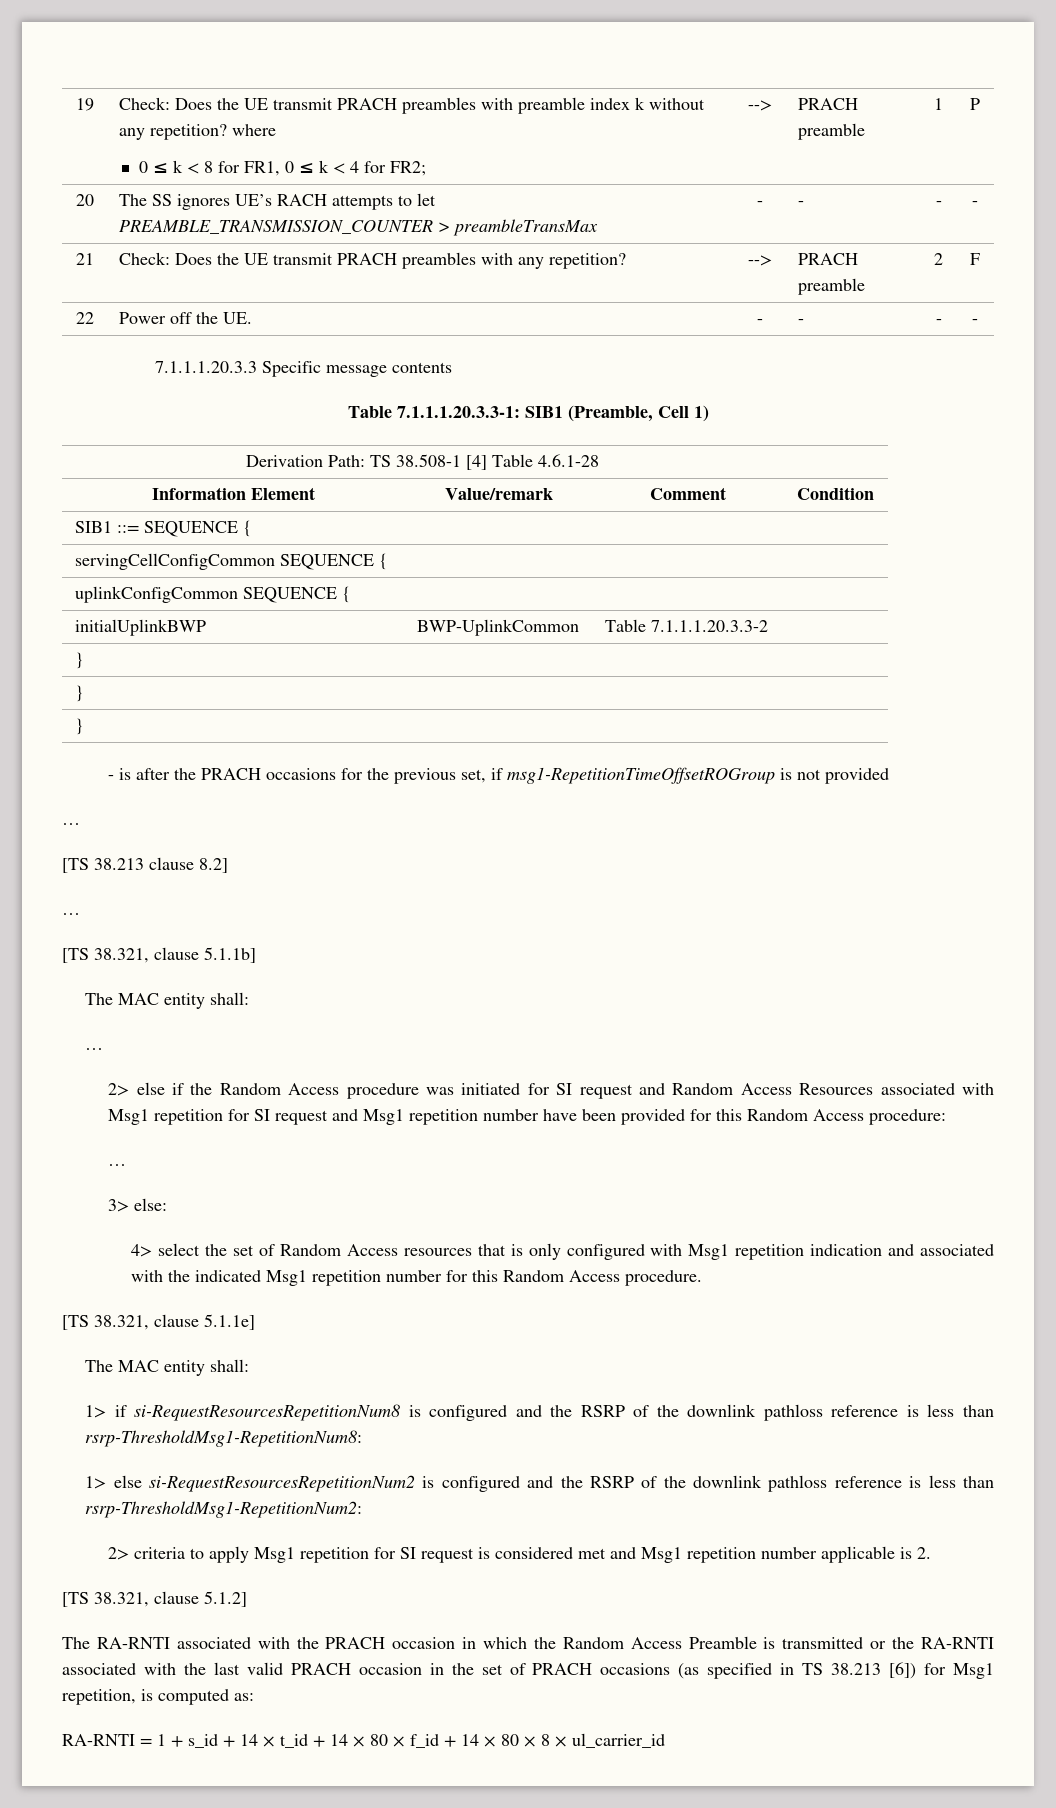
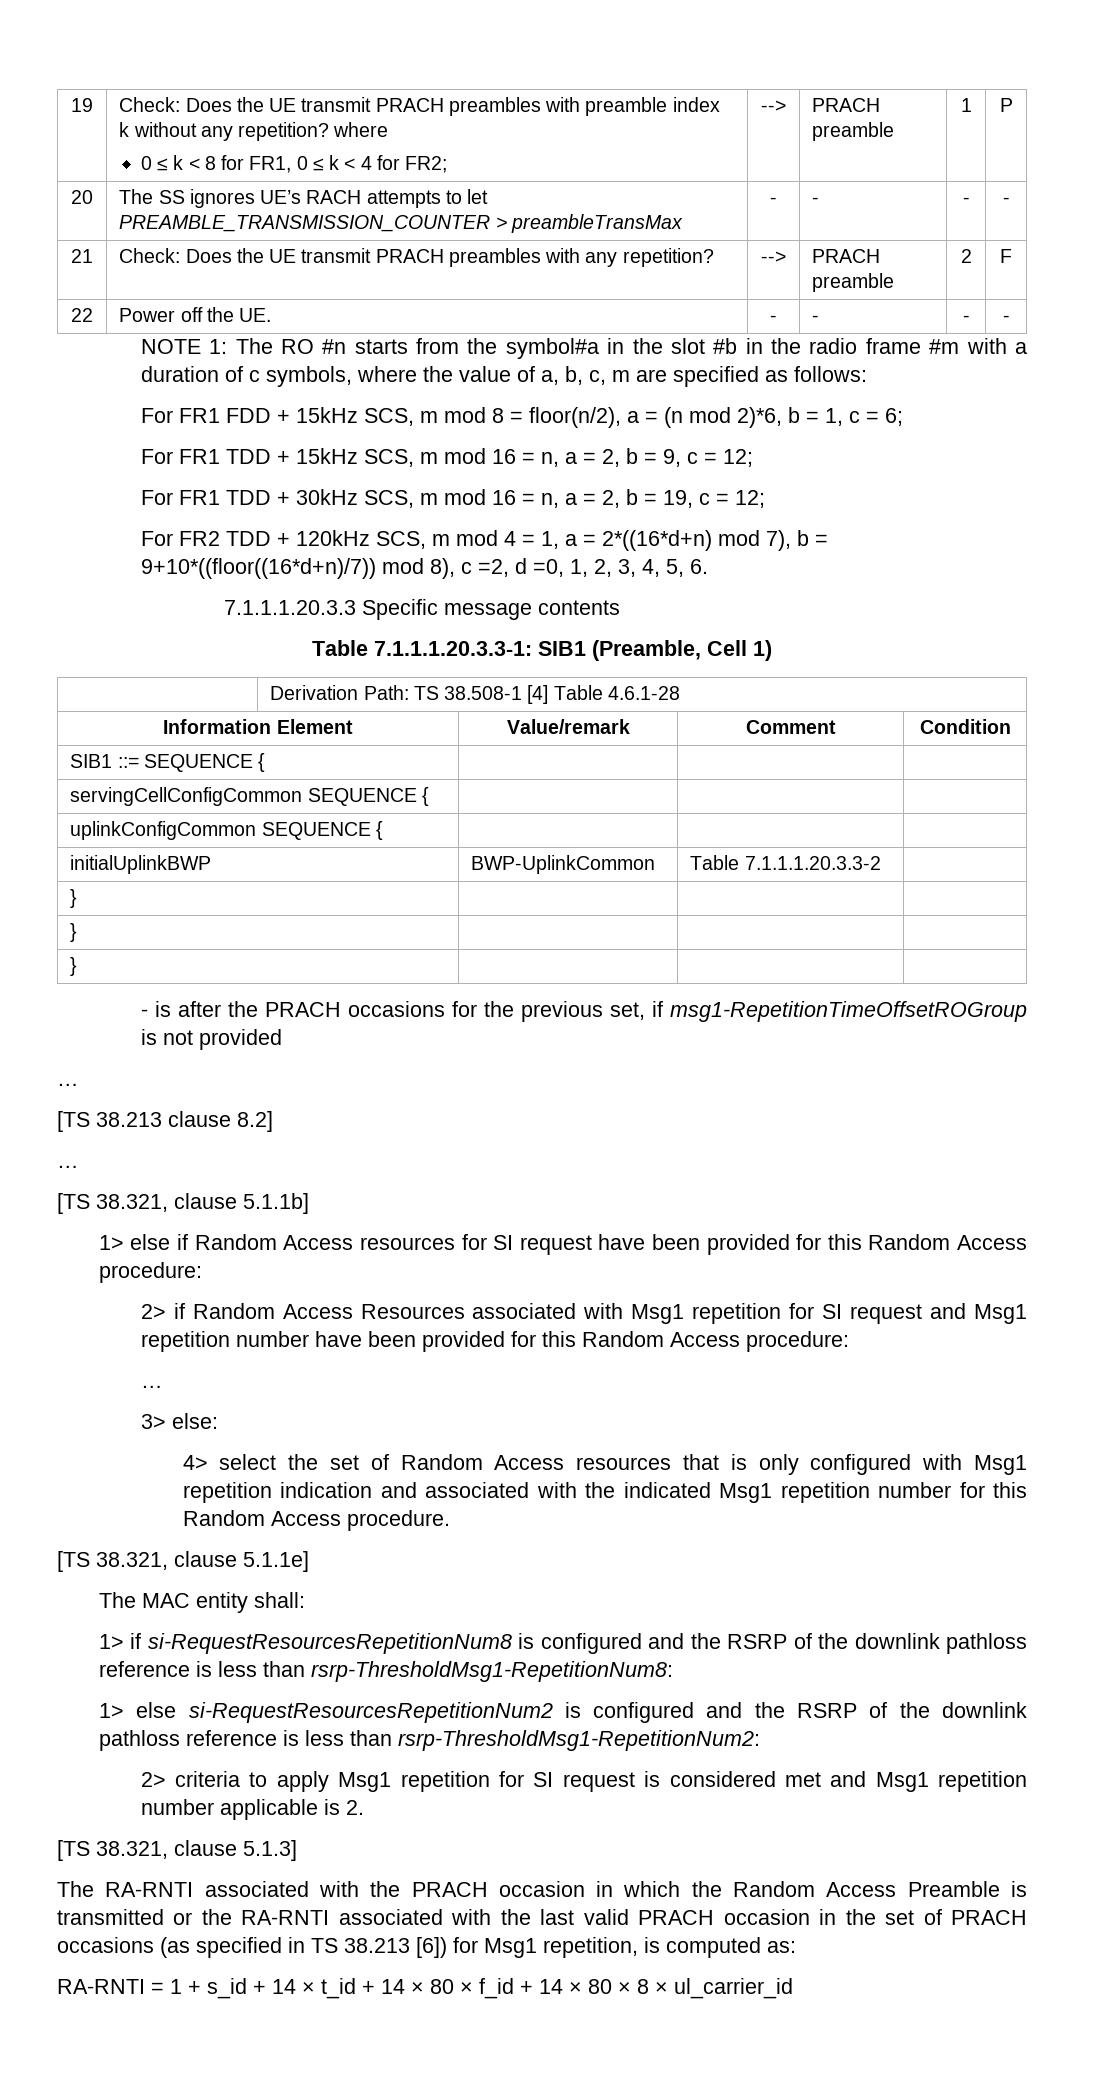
+ NOTE 1: The RO #n starts from the symbol#a in the slot #b in the radio frame #m with a duration of c symbols, where the value of a, b, c, m are specified as follows:
+ For FR1 FDD + 15kHz SCS, m mod 8 = floor(n/2), a = (n mod 2)*6, b = 1, c = 6;
+ For FR1 TDD + 15kHz SCS, m mod 16 = n, a = 2, b = 9, c = 12;
+ For FR1 TDD + 30kHz SCS, m mod 16 = n, a = 2, b = 19, c = 12;
+ For FR2 TDD + 120kHz SCS, m mod 4 = 1, a = 2*((16*d+n) mod 7), b = 9+10*((floor((16*d+n)/7)) mod 8), c =2, d =0, 1, 2, 3, 4, 5, 6.
  [TS 38.321, clause 5.1.1b]
- The MAC entity shall:
- …
- 2> else if the Random Access procedure was initiated for SI request and Random Access Resources associated with Msg1 repetition for SI request and Msg1 repetition number have been provided for this Random Access procedure:
+ 1> else if Random Access resources for SI request have been provided for this Random Access procedure:
+ 2> if Random Access Resources associated with Msg1 repetition for SI request and Msg1 repetition number have been provided for this Random Access procedure:
- [TS 38.321, clause 5.1.2]
+ [TS 38.321, clause 5.1.3]

